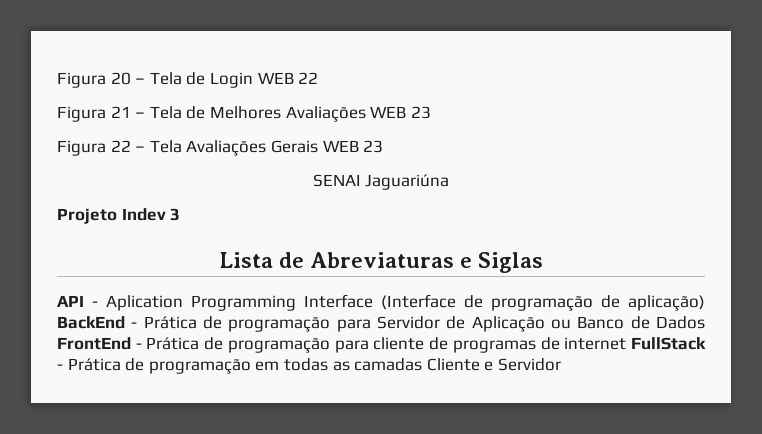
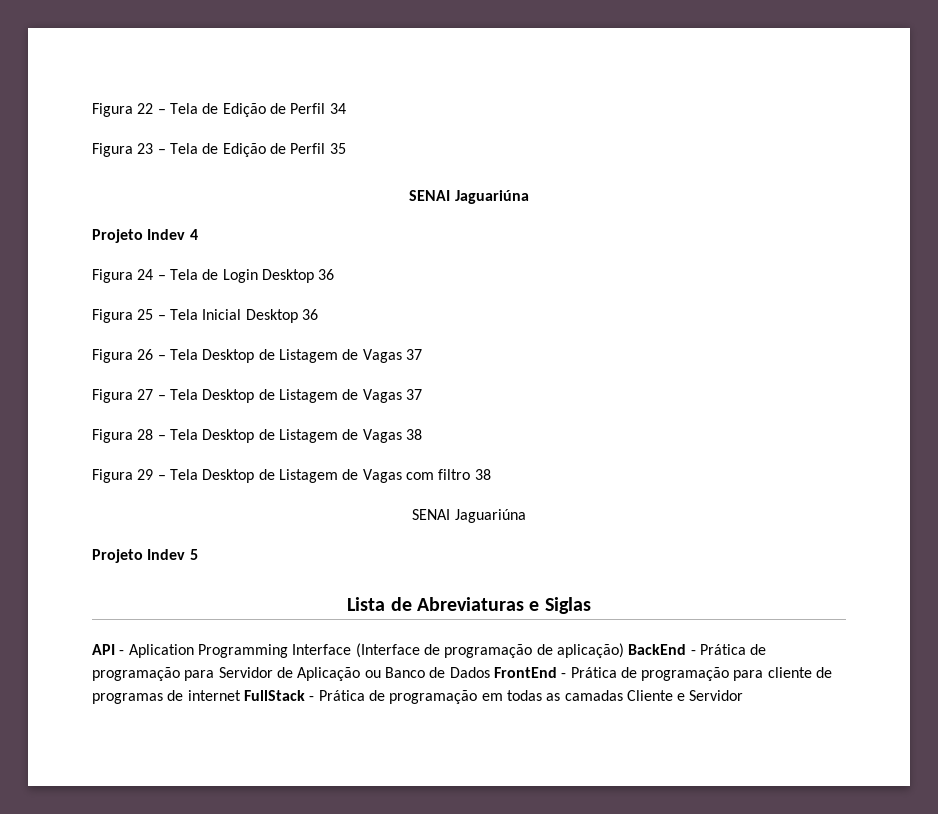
- Figura 20 – Tela de Login WEB 22
- Figura 21 – Tela de Melhores Avaliações WEB 23
- Figura 22 – Tela Avaliações Gerais WEB 23
+ Figura 22 – Tela de Edição de Perfil 34
+ Figura 23 – Tela de Edição de Perfil 35
  SENAI Jaguariúna
- Projeto Indev 3
+ Projeto Indev 4
+ Figura 24 – Tela de Login Desktop 36
+ Figura 25 – Tela Inicial Desktop 36
+ Figura 26 – Tela Desktop de Listagem de Vagas 37
+ Figura 27 – Tela Desktop de Listagem de Vagas 37
+ Figura 28 – Tela Desktop de Listagem de Vagas 38
+ Figura 29 – Tela Desktop de Listagem de Vagas com filtro 38
+ SENAI Jaguariúna
+ Projeto Indev 5

